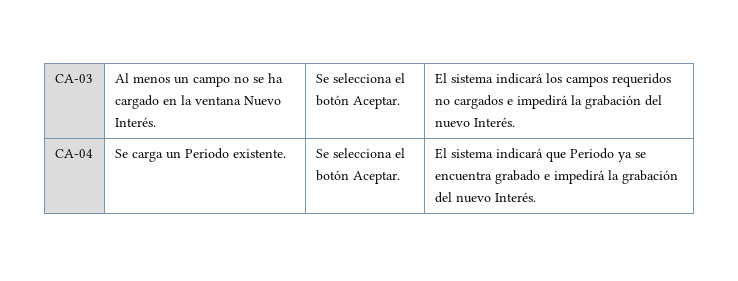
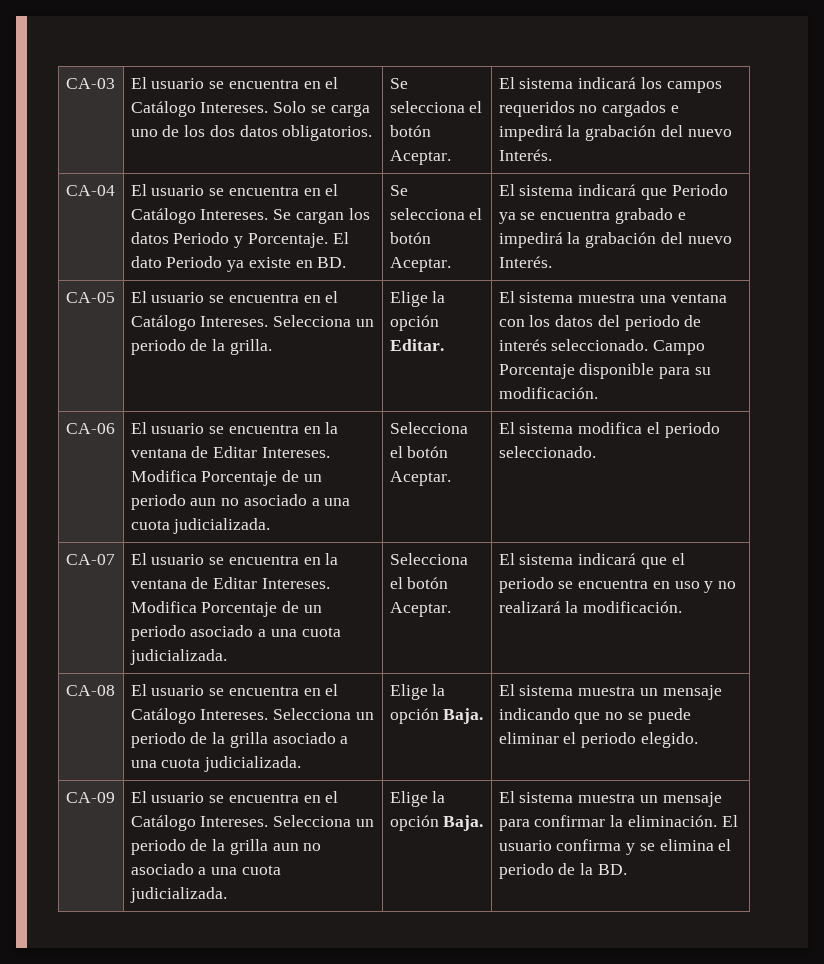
- CA-03 | Al menos un campo no se ha cargado en la ventana Nuevo Interés. | Se selecciona el botón Aceptar. | El sistema indicará los campos requeridos no cargados e impedirá la grabación del nuevo Interés.
+ CA-03 | El usuario se encuentra en el Catálogo Intereses. Solo se carga uno de los dos datos obligatorios. | Se selecciona el botón Aceptar. | El sistema indicará los campos requeridos no cargados e impedirá la grabación del nuevo Interés.
- Se carga un Periodo existente.
+ El usuario se encuentra en el Catálogo Intereses. Se cargan los datos Periodo y Porcentaje. El dato Periodo ya existe en BD.
+ CA-05 | El usuario se encuentra en el Catálogo Intereses. Selecciona un periodo de la grilla. | Elige la opción Editar. | El sistema muestra una ventana con los datos del periodo de interés seleccionado. Campo Porcentaje disponible para su modificación.
+ CA-06 | El usuario se encuentra en la ventana de Editar Intereses. Modifica Porcentaje de un periodo aun no asociado a una cuota judicializada. | Selecciona el botón Aceptar. | El sistema modifica el periodo seleccionado.
+ CA-07 | El usuario se encuentra en la ventana de Editar Intereses. Modifica Porcentaje de un periodo asociado a una cuota judicializada. | Selecciona el botón Aceptar. | El sistema indicará que el periodo se encuentra en uso y no realizará la modificación.
+ CA-08 | El usuario se encuentra en el Catálogo Intereses. Selecciona un periodo de la grilla asociado a una cuota judicializada. | Elige la opción Baja. | El sistema muestra un mensaje indicando que no se puede eliminar el periodo elegido.
+ CA-09 | El usuario se encuentra en el Catálogo Intereses. Selecciona un periodo de la grilla aun no asociado a una cuota judicializada. | Elige la opción Baja. | El sistema muestra un mensaje para confirmar la eliminación. El usuario confirma y se elimina el periodo de la BD.

